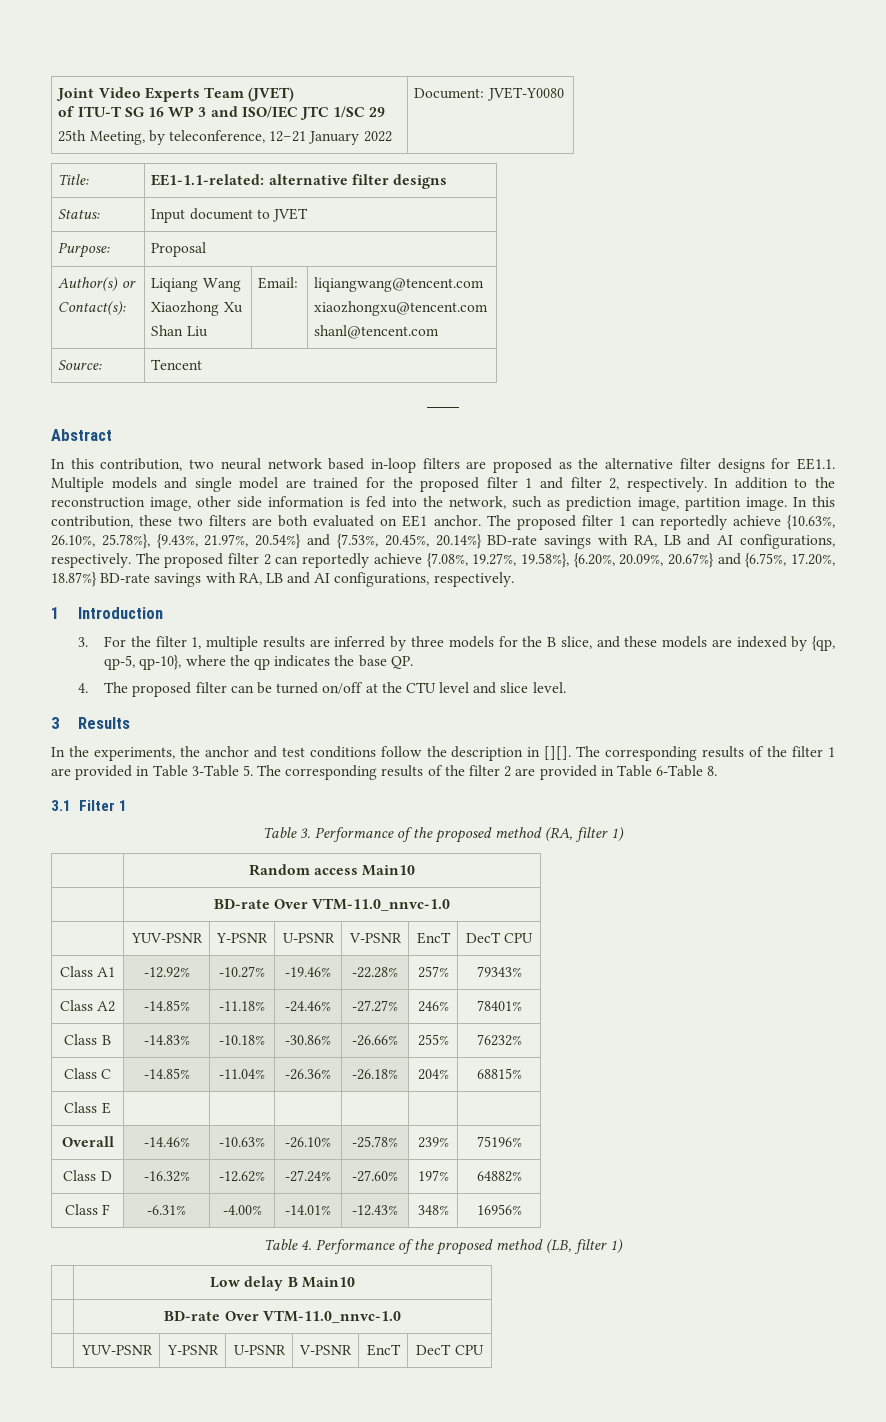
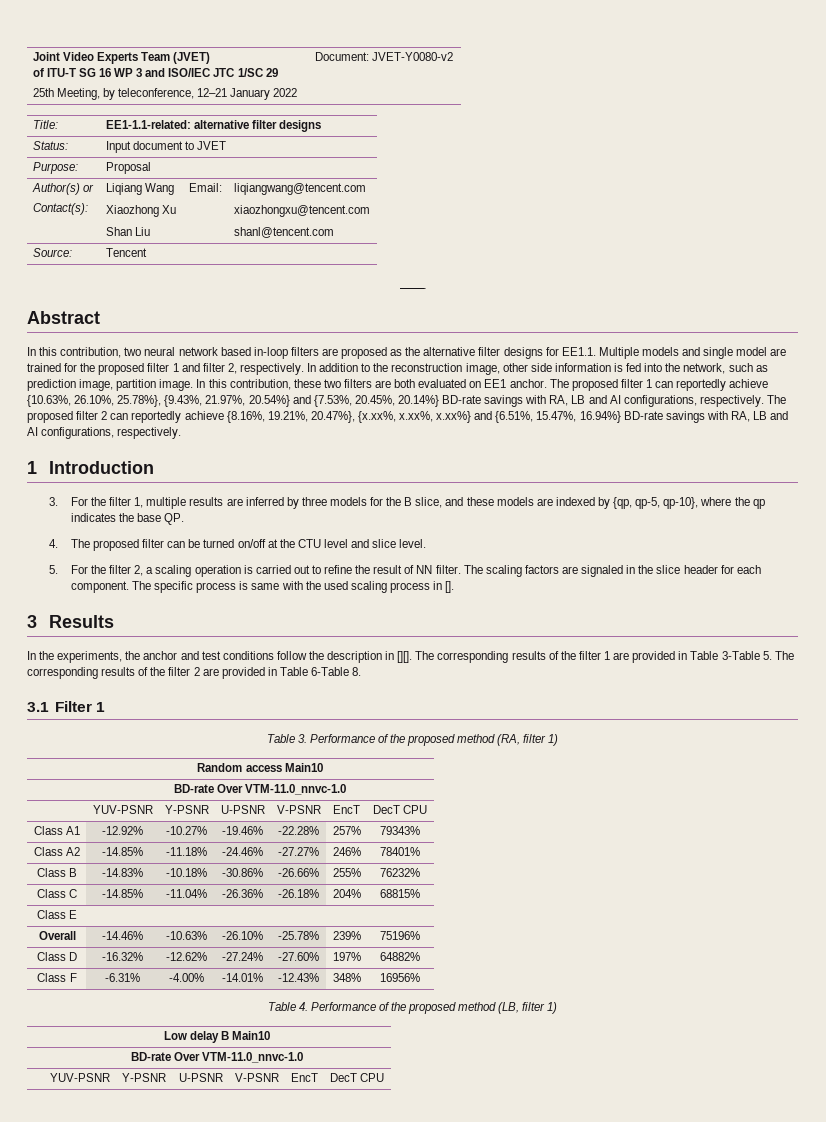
  Joint Video Experts Team (JVET)
  of ITU-T SG 16 WP 3 and ISO/IEC JTC 1/SC 29
- 25th Meeting, by teleconference, 12–21 January 2022 | Document: JVET-Y0080
+ 25th Meeting, by teleconference, 12–21 January 2022 | Document: JVET-Y0080-v2
- The proposed filter 2 can reportedly achieve {7.08%, 19.27%, 19.58%}, {6.20%, 20.09%, 20.67%} and {6.75%, 17.20%, 18.87%} BD-rate savings with RA, LB and AI configurations, respectively.
+ The proposed filter 2 can reportedly achieve {8.16%, 19.21%, 20.47%}, {x.xx%, x.xx%, x.xx%} and {6.51%, 15.47%, 16.94%} BD-rate savings with RA, LB and AI configurations, respectively.
+ 5. For the filter 2, a scaling operation is carried out to refine the result of NN filter. The scaling factors are signaled in the slice header for each component. The specific process is same with the used scaling process in [].

